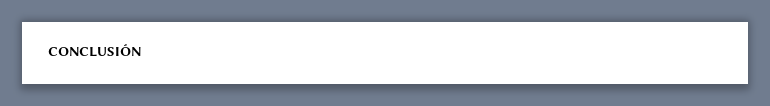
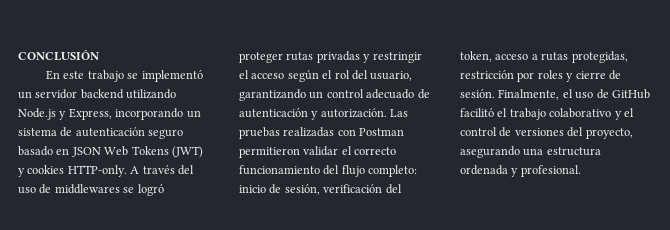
+ En este trabajo se implementó un servidor backend utilizando Node.js y Express, incorporando un sistema de autenticación seguro basado en JSON Web Tokens (JWT) y cookies HTTP-only. A través del uso de middlewares se logró proteger rutas privadas y restringir el acceso según el rol del usuario, garantizando un control adecuado de autenticación y autorización. Las pruebas realizadas con Postman permitieron validar el correcto funcionamiento del flujo completo: inicio de sesión, verificación del token, acceso a rutas protegidas, restricción por roles y cierre de sesión. Finalmente, el uso de GitHub facilitó el trabajo colaborativo y el control de versiones del proyecto, asegurando una estructura ordenada y profesional.

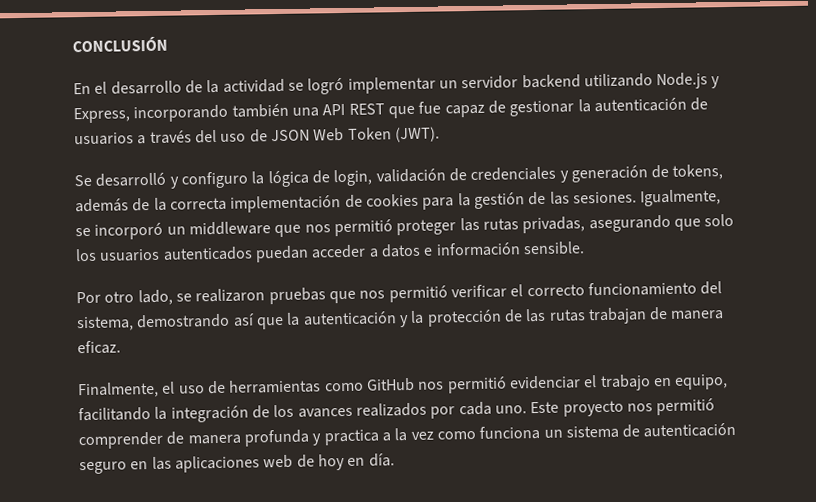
- En este trabajo se implementó un servidor backend utilizando Node.js y Express, incorporando un sistema de autenticación seguro basado en JSON Web Tokens (JWT) y cookies HTTP-only. A través del uso de middlewares se logró proteger rutas privadas y restringir el acceso según el rol del usuario, garantizando un control adecuado de autenticación y autorización. Las pruebas realizadas con Postman permitieron validar el correcto funcionamiento del flujo completo: inicio de sesión, verificación del token, acceso a rutas protegidas, restricción por roles y cierre de sesión. Finalmente, el uso de GitHub facilitó el trabajo colaborativo y el control de versiones del proyecto, asegurando una estructura ordenada y profesional.
+ En el desarrollo de la actividad se logró implementar un servidor backend utilizando Node.js y Express, incorporando también una API REST que fue capaz de gestionar la autenticación de usuarios a través del uso de JSON Web Token (JWT).
+ Se desarrolló y configuro la lógica de login, validación de credenciales y generación de tokens, además de la correcta implementación de cookies para la gestión de las sesiones. Igualmente, se incorporó un middleware que nos permitió proteger las rutas privadas, asegurando que solo los usuarios autenticados puedan acceder a datos e información sensible.
+ Por otro lado, se realizaron pruebas que nos permitió verificar el correcto funcionamiento del sistema, demostrando así que la autenticación y la protección de las rutas trabajan de manera eficaz.
+ Finalmente, el uso de herramientas como GitHub nos permitió evidenciar el trabajo en equipo, facilitando la integración de los avances realizados por cada uno. Este proyecto nos permitió comprender de manera profunda y practica a la vez como funciona un sistema de autenticación seguro en las aplicaciones web de hoy en día.

